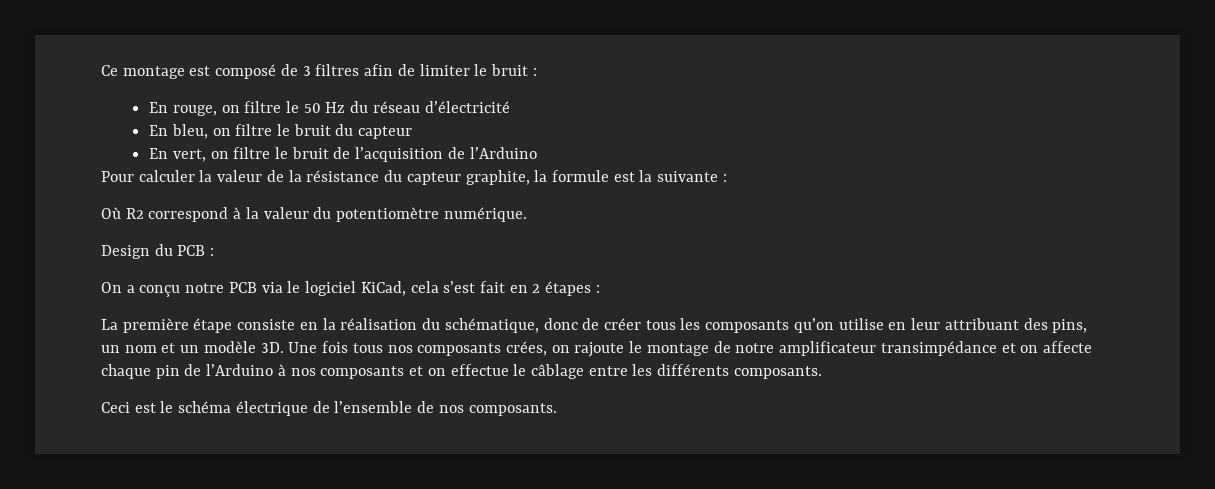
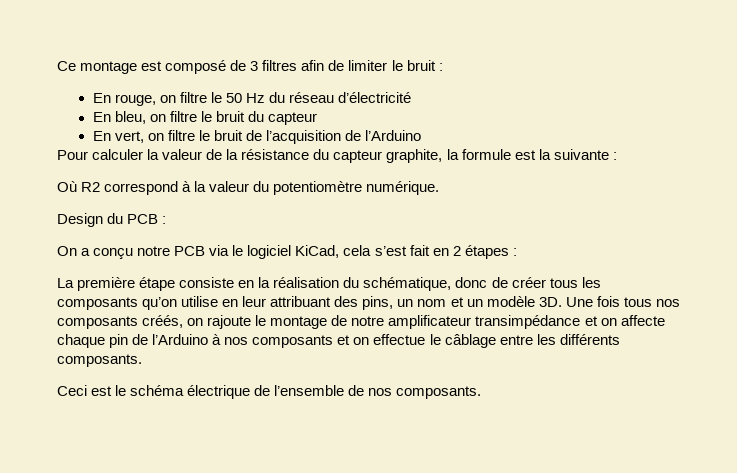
- Une fois tous nos composants crées, on rajoute le montage de notre amplificateur transimpédance et on affecte chaque pin de l’Arduino à nos composants et on effectue le câblage entre les différents composants.
+ Une fois tous nos composants créés, on rajoute le montage de notre amplificateur transimpédance et on affecte chaque pin de l’Arduino à nos composants et on effectue le câblage entre les différents composants.

